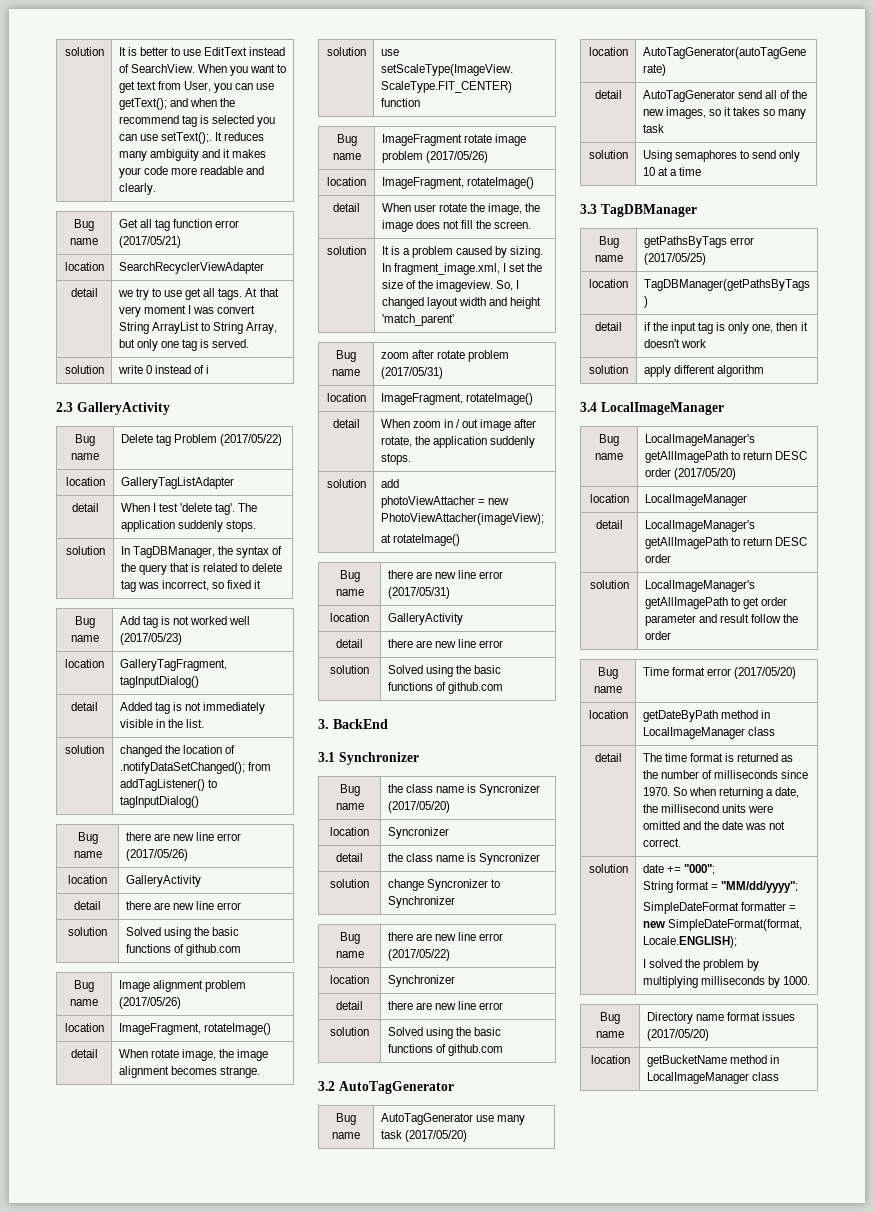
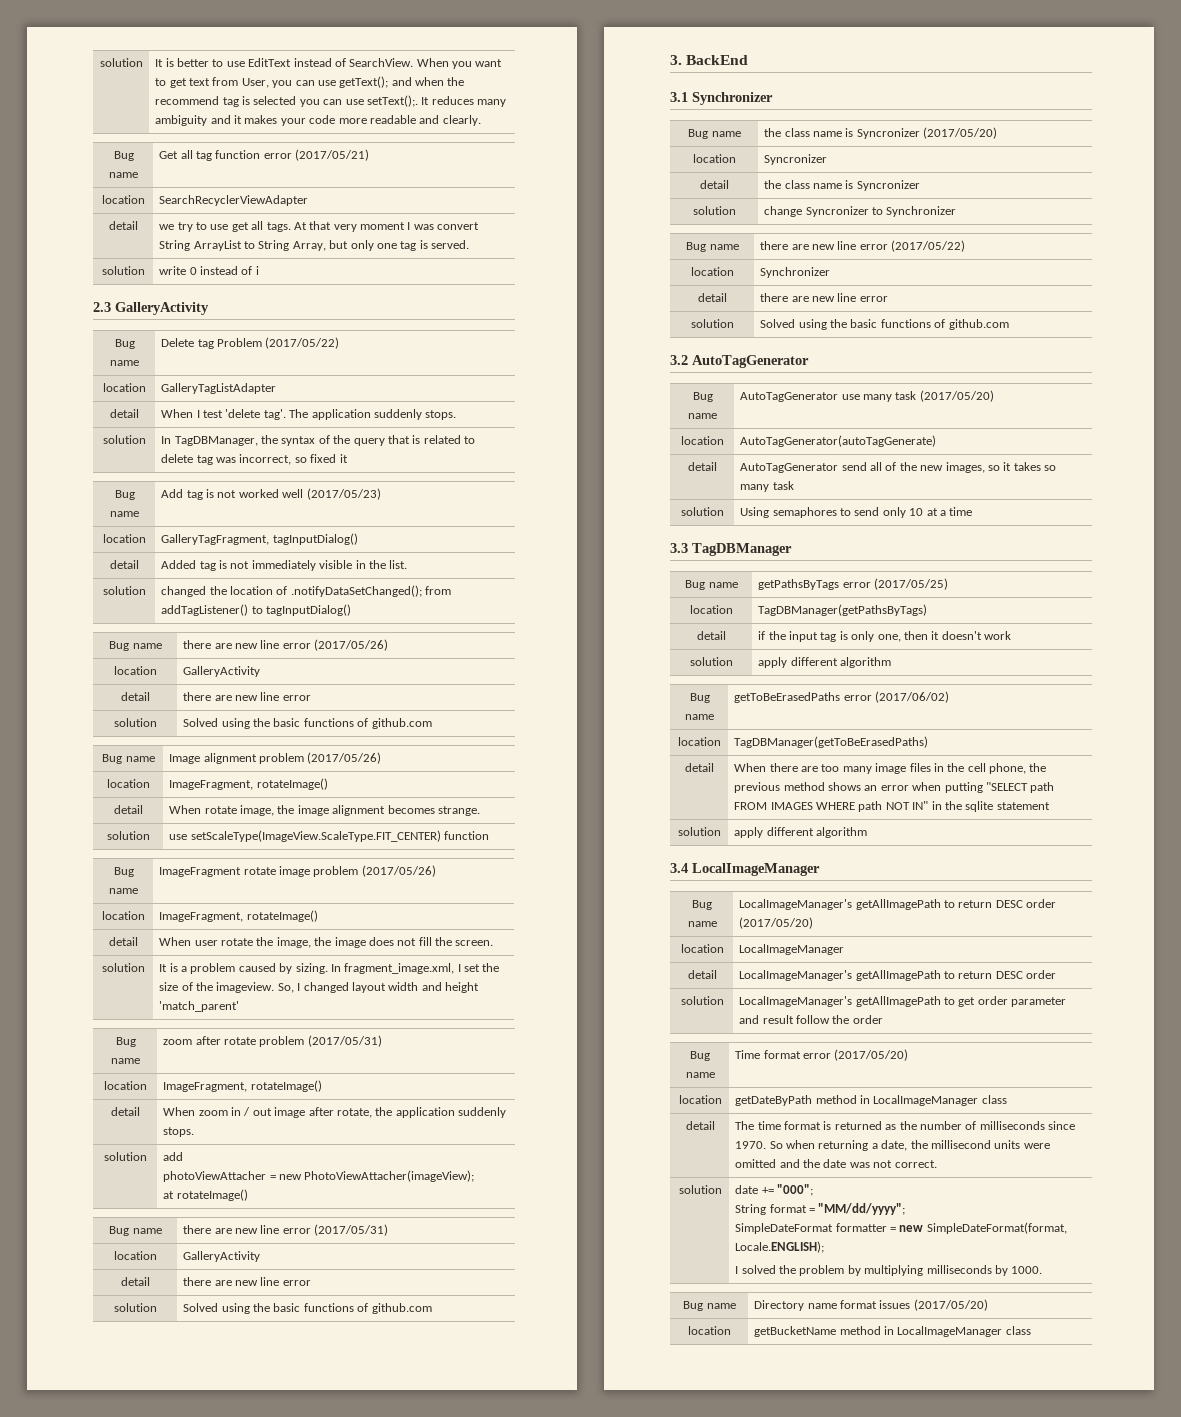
+ Bug name | getToBeErasedPaths error (2017/06/02)
+ location | TagDBManager(getToBeErasedPaths)
+ detail | When there are too many image files in the cell phone, the previous method shows an error when putting "SELECT path FROM IMAGES WHERE path NOT IN" in the sqlite statement
+ solution | apply different algorithm

